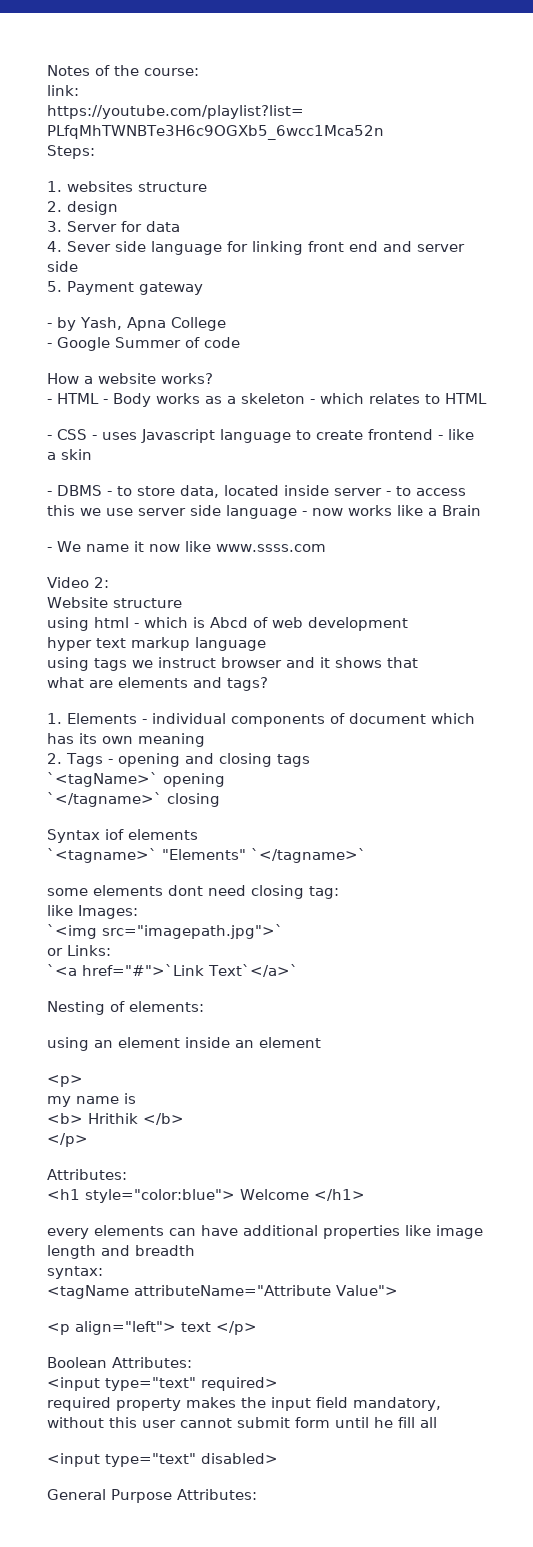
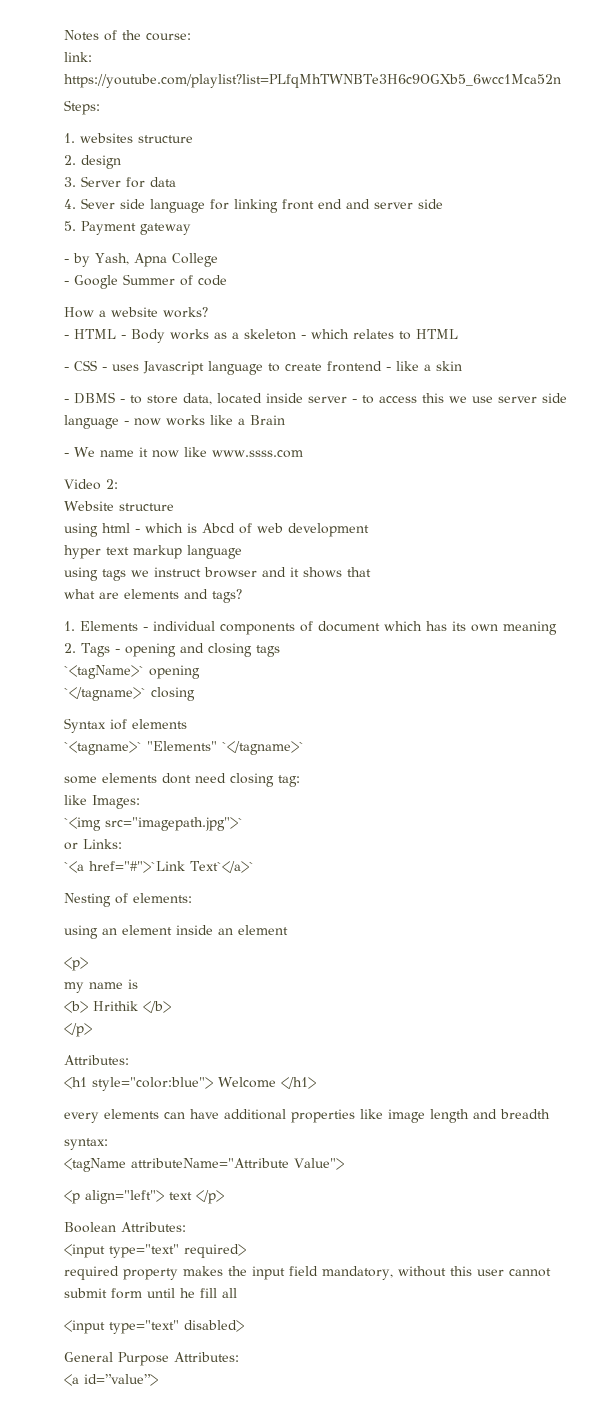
+ <a id=”value”>

